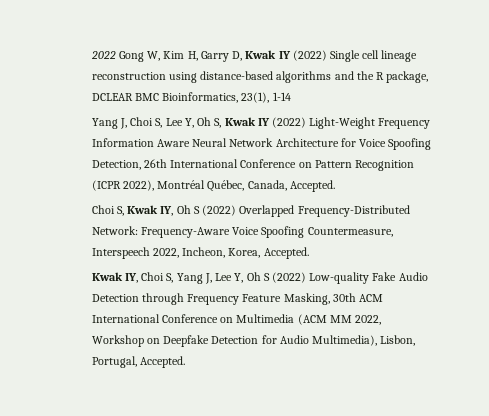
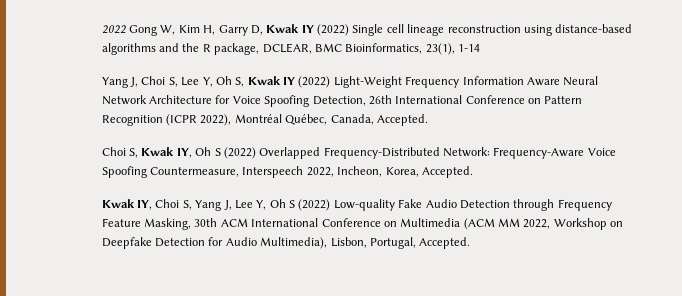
- 2022 Gong W, Kim H, Garry D, Kwak IY (2022) Single cell lineage reconstruction using distance-based algorithms and the R package, DCLEAR BMC Bioinformatics, 23(1), 1-14
+ 2022 Gong W, Kim H, Garry D, Kwak IY (2022) Single cell lineage reconstruction using distance-based algorithms and the R package, DCLEAR, BMC Bioinformatics, 23(1), 1-14

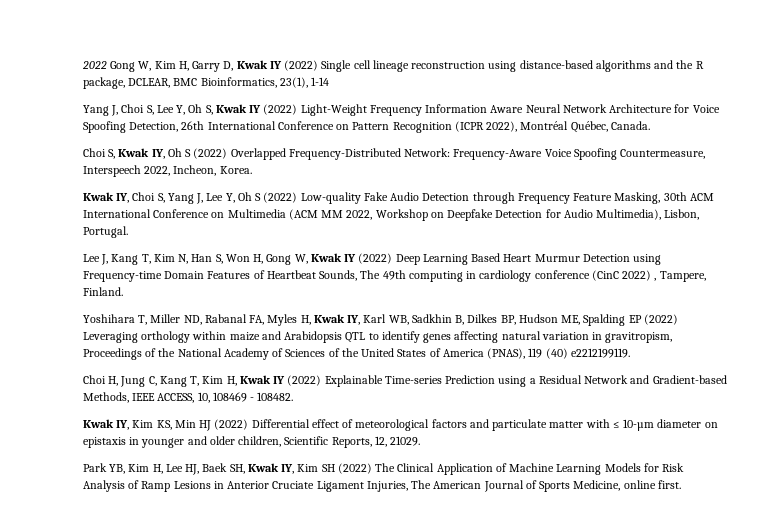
- Yang J, Choi S, Lee Y, Oh S, Kwak IY (2022) Light-Weight Frequency Information Aware Neural Network Architecture for Voice Spoofing Detection, 26th International Conference on Pattern Recognition (ICPR 2022), Montréal Québec, Canada, Accepted.
+ Yang J, Choi S, Lee Y, Oh S, Kwak IY (2022) Light-Weight Frequency Information Aware Neural Network Architecture for Voice Spoofing Detection, 26th International Conference on Pattern Recognition (ICPR 2022), Montréal Québec, Canada.
- Choi S, Kwak IY, Oh S (2022) Overlapped Frequency-Distributed Network: Frequency-Aware Voice Spoofing Countermeasure, Interspeech 2022, Incheon, Korea, Accepted.
+ Choi S, Kwak IY, Oh S (2022) Overlapped Frequency-Distributed Network: Frequency-Aware Voice Spoofing Countermeasure, Interspeech 2022, Incheon, Korea.
- Kwak IY, Choi S, Yang J, Lee Y, Oh S (2022) Low-quality Fake Audio Detection through Frequency Feature Masking, 30th ACM International Conference on Multimedia (ACM MM 2022, Workshop on Deepfake Detection for Audio Multimedia), Lisbon, Portugal, Accepted.
+ Kwak IY, Choi S, Yang J, Lee Y, Oh S (2022) Low-quality Fake Audio Detection through Frequency Feature Masking, 30th ACM International Conference on Multimedia (ACM MM 2022, Workshop on Deepfake Detection for Audio Multimedia), Lisbon, Portugal.
+ Lee J, Kang T, Kim N, Han S, Won H, Gong W, Kwak IY (2022) Deep Learning Based Heart Murmur Detection using Frequency-time Domain Features of Heartbeat Sounds, The 49th computing in cardiology conference (CinC 2022) , Tampere, Finland.
+ Yoshihara T, Miller ND, Rabanal FA, Myles H, Kwak IY, Karl WB, Sadkhin B, Dilkes BP, Hudson ME, Spalding EP (2022) Leveraging orthology within maize and Arabidopsis QTL to identify genes affecting natural variation in gravitropism, Proceedings of the National Academy of Sciences of the United States of America (PNAS), 119 (40) e2212199119.
+ Choi H, Jung C, Kang T, Kim H, Kwak IY (2022) Explainable Time-series Prediction using a Residual Network and Gradient-based Methods, IEEE ACCESS, 10, 108469 - 108482.
+ Kwak IY, Kim KS, Min HJ (2022) Differential effect of meteorological factors and particulate matter with ≤ 10-µm diameter on epistaxis in younger and older children, Scientific Reports, 12, 21029.
+ Park YB, Kim H, Lee HJ, Baek SH, Kwak IY, Kim SH (2022) The Clinical Application of Machine Learning Models for Risk Analysis of Ramp Lesions in Anterior Cruciate Ligament Injuries, The American Journal of Sports Medicine, online first.

